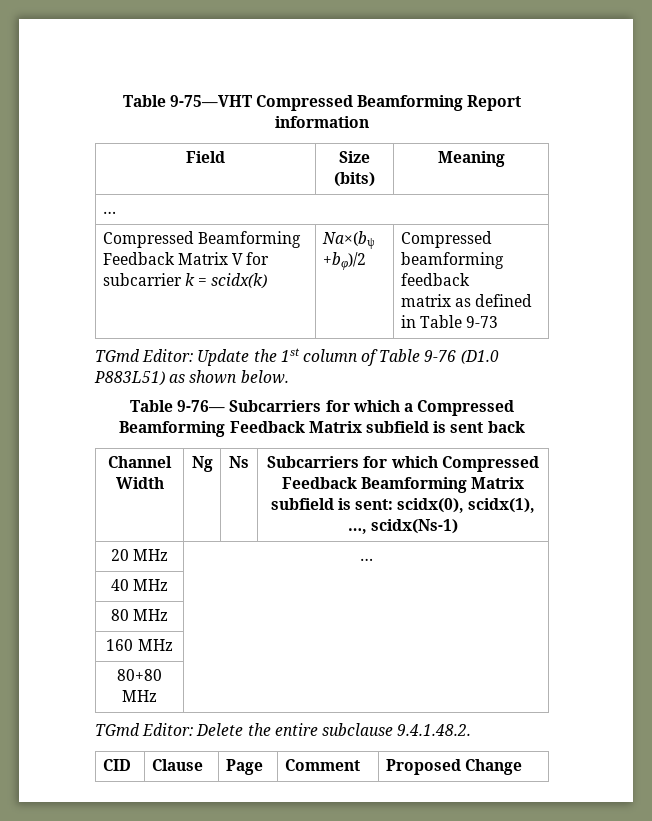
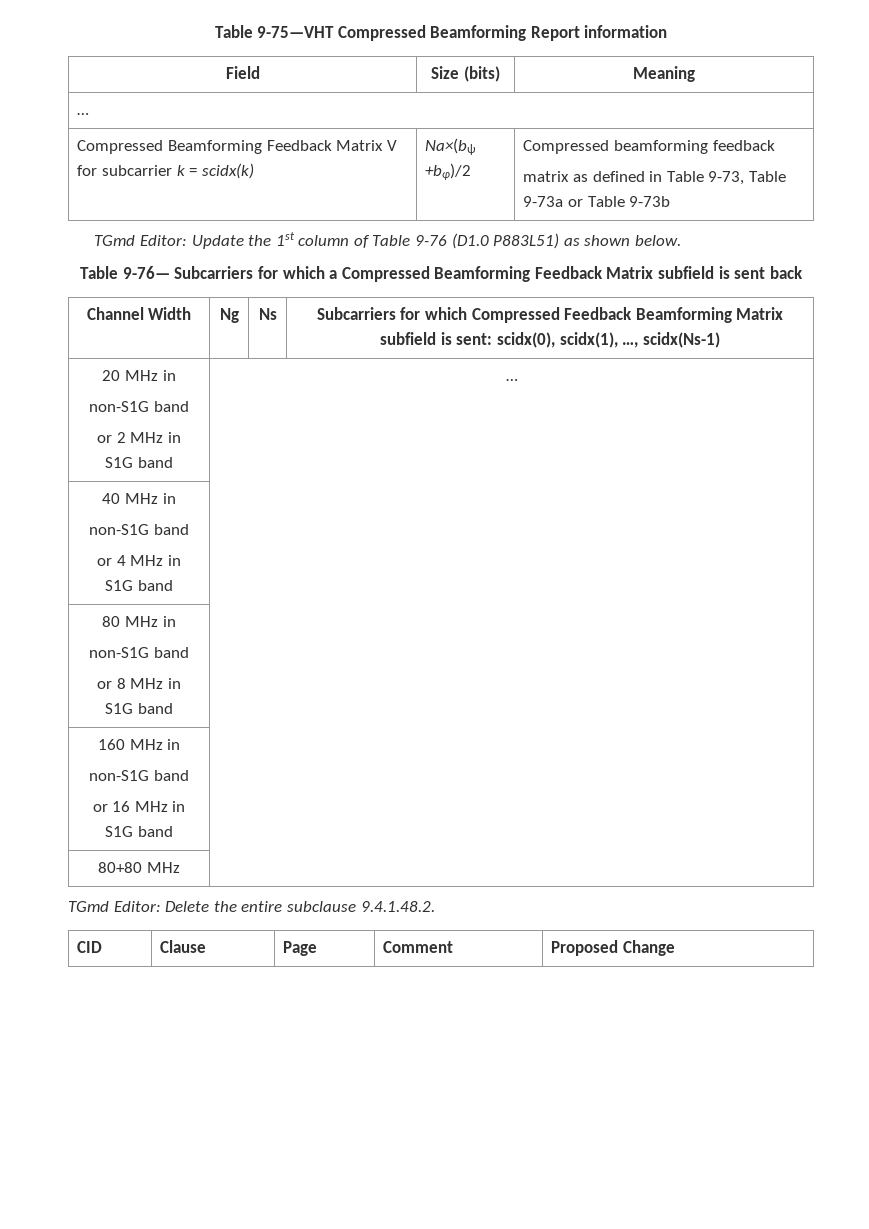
  Compressed Beamforming Feedback Matrix V for subcarrier k = scidx(k) | Na×(bψ +bφ)/2 | Compressed beamforming feedback
- matrix as defined in Table 9-73
+ matrix as defined in Table 9-73, Table 9-73a or Table 9-73b
- 20 MHz | …
- 40 MHz |
- 80 MHz |
- 160 MHz |
+ 20 MHz in
+ non-S1G band
+ or 2 MHz in
+ S1G band | …
+ 40 MHz in
+ non-S1G band
+ or 4 MHz in
+ S1G band |
+ 80 MHz in
+ non-S1G band
+ or 8 MHz in
+ S1G band |
+ 160 MHz in
+ non-S1G band
+ or 16 MHz in S1G band |

